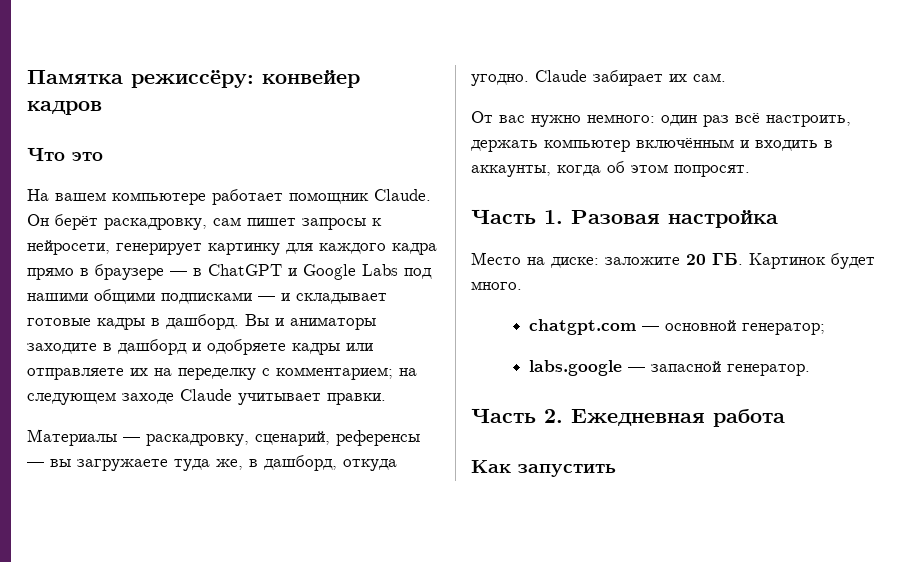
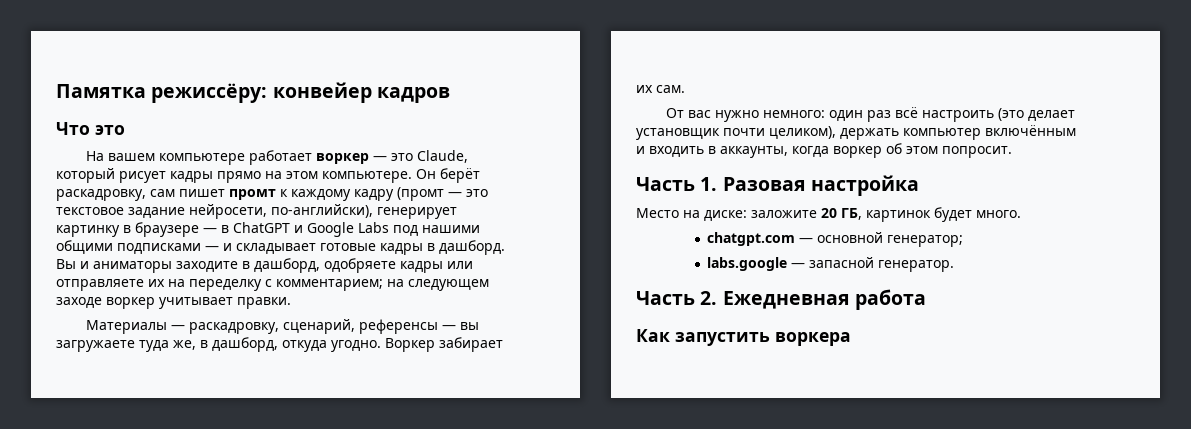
- На вашем компьютере работает помощник Claude.
+ На вашем компьютере работает воркер — это Claude, который рисует кадры прямо на этом компьютере.
- Он берёт раскадровку, сам пишет запросы к нейросети, генерирует картинку для каждого кадра прямо в браузере — в ChatGPT и Google Labs под нашими общими подписками — и складывает готовые кадры в дашборд.
+ Он берёт раскадровку, сам пишет промт к каждому кадру (промт — это текстовое задание нейросети, по-английски), генерирует картинку в браузере — в ChatGPT и Google Labs под нашими общими подписками — и складывает готовые кадры в дашборд.
- Вы и аниматоры заходите в дашборд и одобряете кадры или отправляете их на переделку с комментарием; на следующем заходе Claude учитывает правки.
+ Вы и аниматоры заходите в дашборд, одобряете кадры или отправляете их на переделку с комментарием; на следующем заходе воркер учитывает правки.
- Claude забирает их сам.
+ Воркер забирает их сам.
- От вас нужно немного: один раз всё настроить, держать компьютер включённым и входить в аккаунты, когда об этом попросят.
+ От вас нужно немного: один раз всё настроить (это делает установщик почти целиком), держать компьютер включённым и входить в аккаунты, когда воркер об этом попросит.
- Место на диске: заложите 20 ГБ. Картинок будет много.
+ Место на диске: заложите 20 ГБ, картинок будет много.
- Как запустить
+ Как запустить воркера

